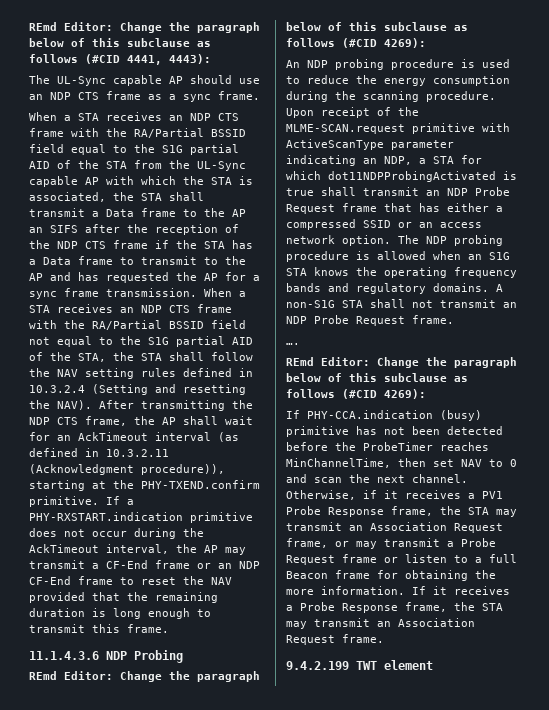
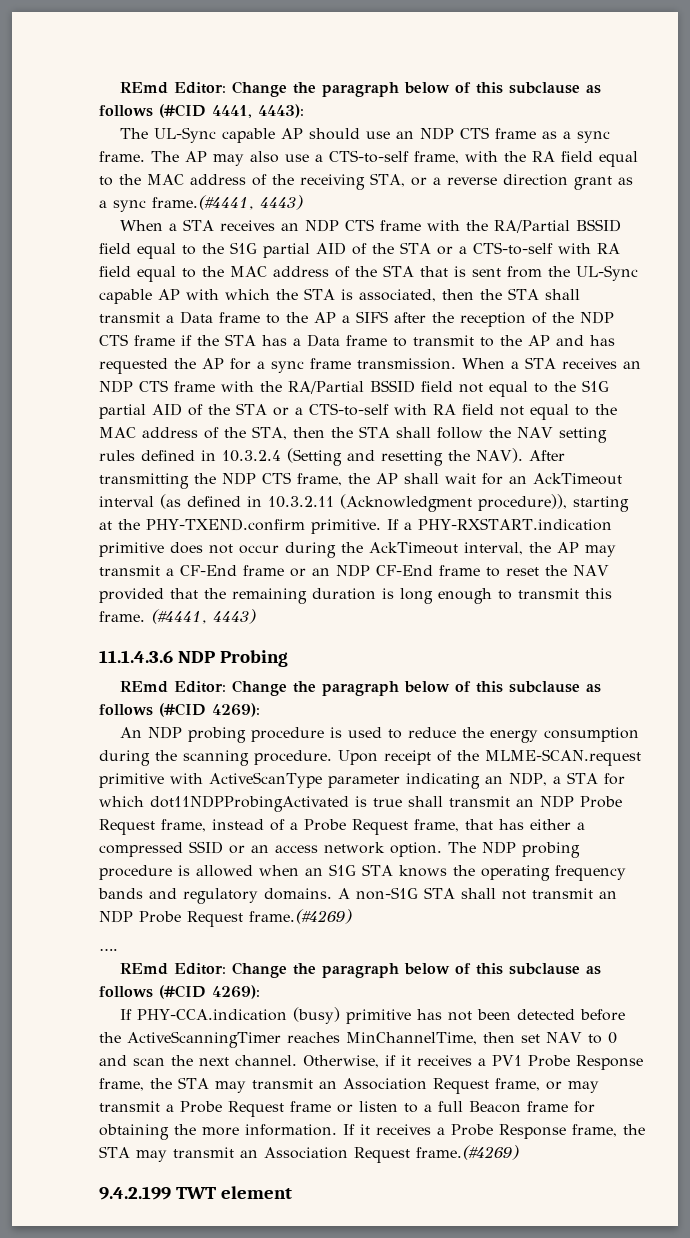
+ The AP may also use a CTS-to-self frame, with the RA field equal to the MAC address of the receiving STA, or a reverse direction grant as a sync frame.(#4441, 4443)
- When a STA receives an NDP CTS frame with the RA/Partial BSSID field equal to the S1G partial AID of the STA from the UL-Sync capable AP with which the STA is associated, the STA shall transmit a Data frame to the AP an SIFS after the reception of the NDP CTS frame if the STA has a Data frame to transmit to the AP and has requested the AP for a sync frame transmission.
+ When a STA receives an NDP CTS frame with the RA/Partial BSSID field equal to the S1G partial AID of the STA or a CTS-to-self with RA field equal to the MAC address of the STA that is sent from the UL-Sync capable AP with which the STA is associated, then the STA shall transmit a Data frame to the AP a SIFS after the reception of the NDP CTS frame if the STA has a Data frame to transmit to the AP and has requested the AP for a sync frame transmission.
- When a STA receives an NDP CTS frame with the RA/Partial BSSID field not equal to the S1G partial AID of the STA, the STA shall follow the NAV setting rules defined in 10.3.2.4 (Setting and resetting the NAV).
+ When a STA receives an NDP CTS frame with the RA/Partial BSSID field not equal to the S1G partial AID of the STA or a CTS-to-self with RA field not equal to the MAC address of the STA, then the STA shall follow the NAV setting rules defined in 10.3.2.4 (Setting and resetting the NAV).
+ (#4441, 4443)
- Upon receipt of the MLME-SCAN.request primitive with ActiveScanType parameter indicating an NDP, a STA for which dot11NDPProbingActivated is true shall transmit an NDP Probe Request frame that has either a compressed SSID or an access network option.
+ Upon receipt of the MLME-SCAN.request primitive with ActiveScanType parameter indicating an NDP, a STA for which dot11NDPProbingActivated is true shall transmit an NDP Probe Request frame, instead of a Probe Request frame, that has either a compressed SSID or an access network option.
- A non-S1G STA shall not transmit an NDP Probe Request frame.
+ A non-S1G STA shall not transmit an NDP Probe Request frame.(#4269)
- If PHY-CCA.indication (busy) primitive has not been detected before the ProbeTimer reaches MinChannelTime, then set NAV to 0 and scan the next channel.
+ If PHY-CCA.indication (busy) primitive has not been detected before the ActiveScanningTimer reaches MinChannelTime, then set NAV to 0 and scan the next channel.
- If it receives a Probe Response frame, the STA may transmit an Association Request frame.
+ If it receives a Probe Response frame, the STA may transmit an Association Request frame.(#4269)

